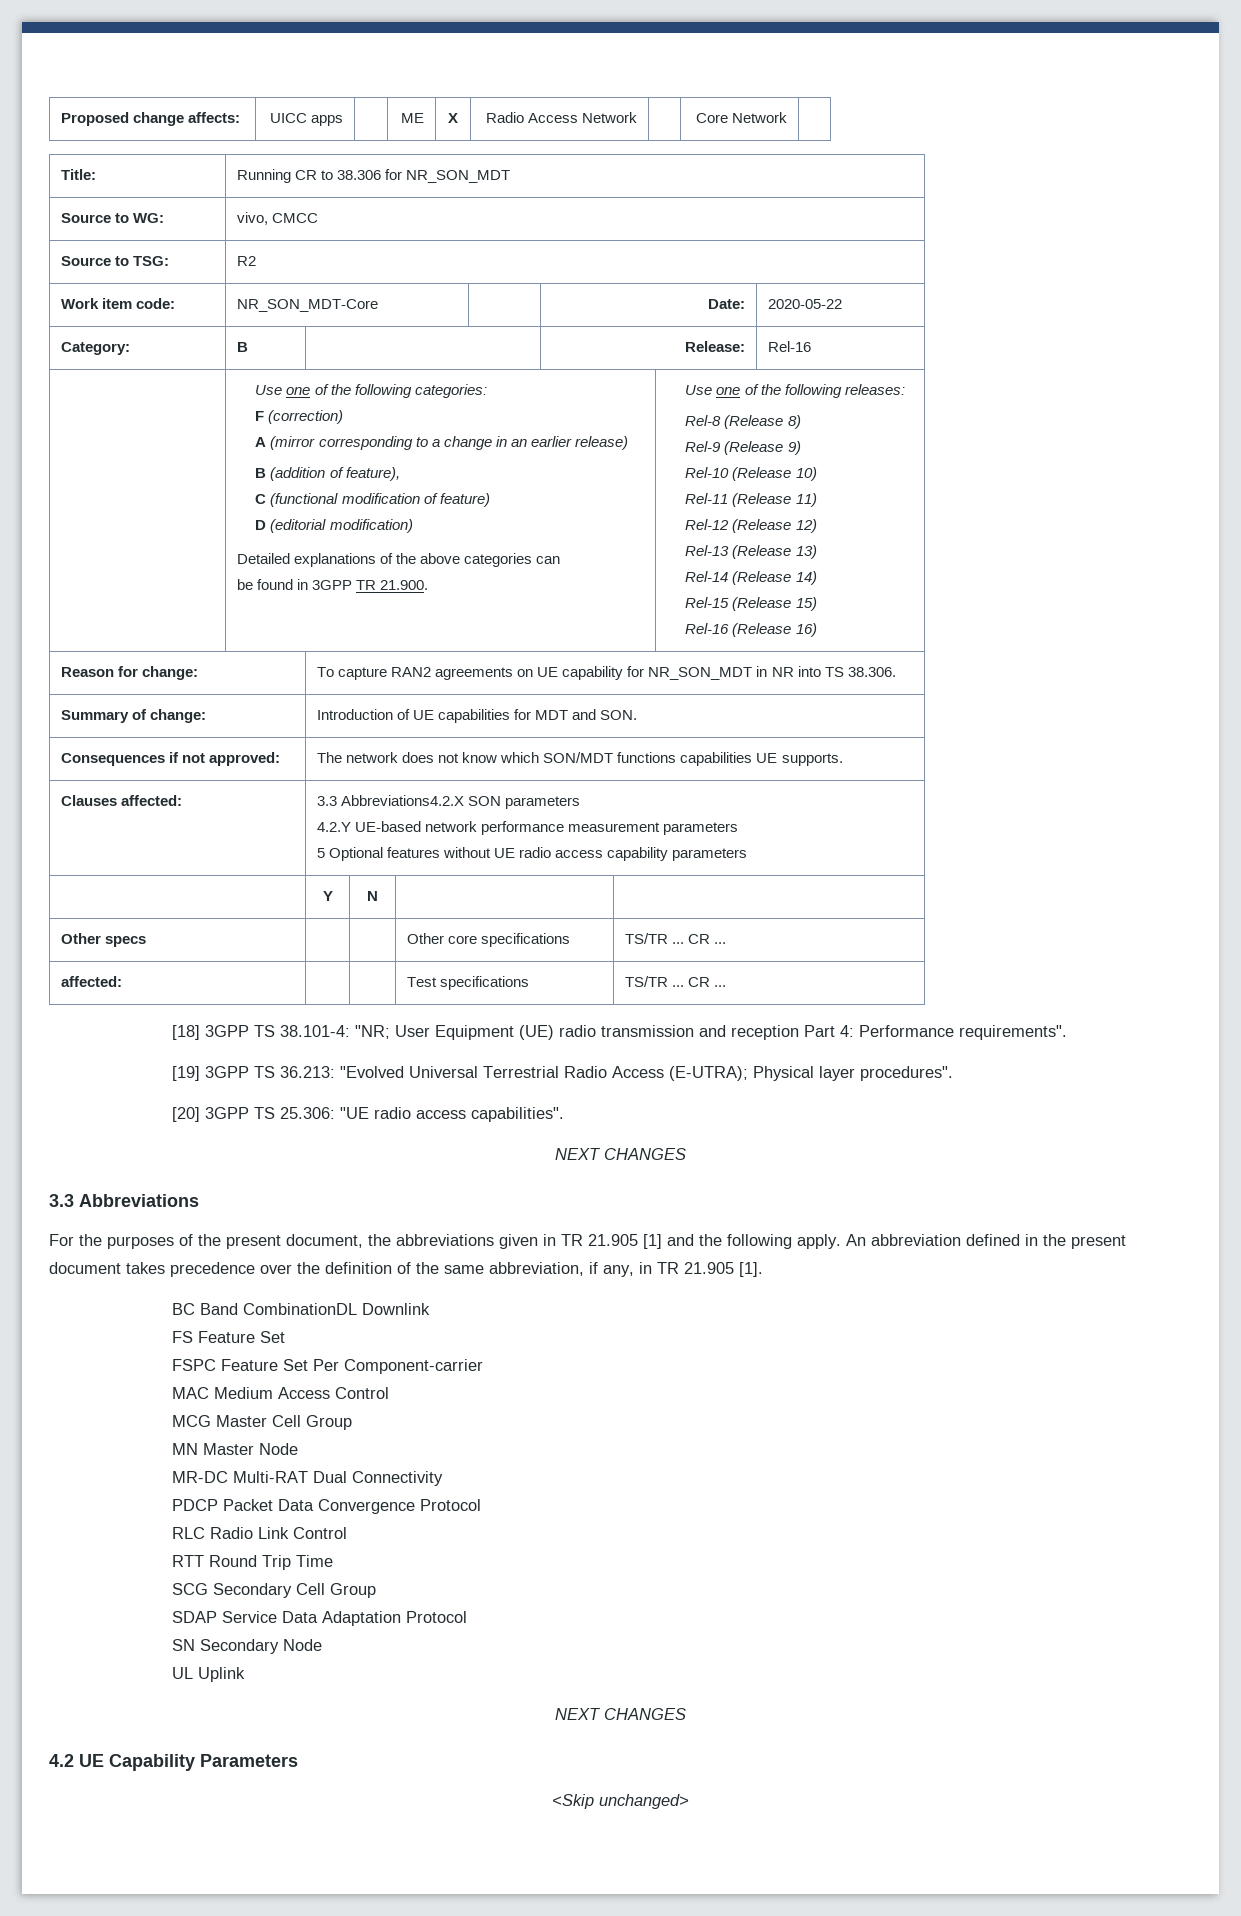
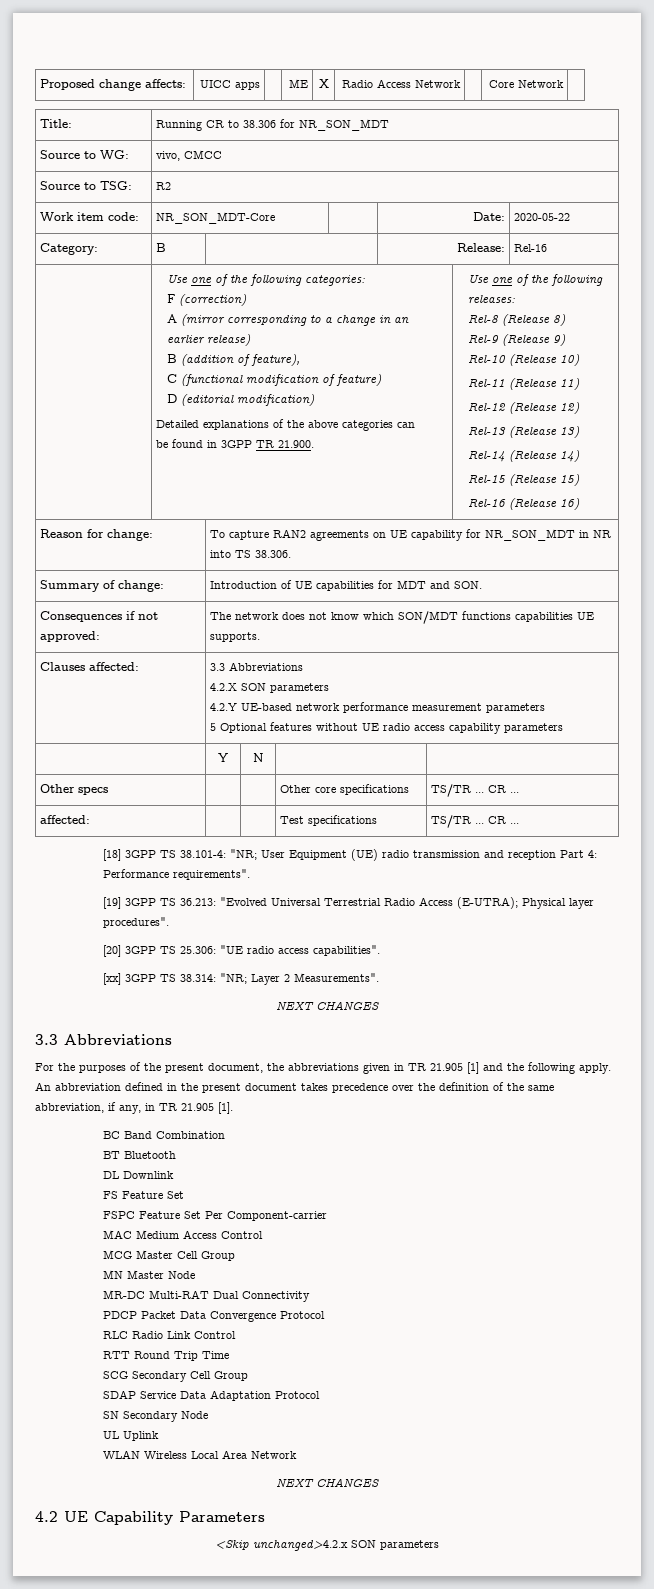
- Clauses affected: | 3.3 Abbreviations4.2.X SON parameters
+ Clauses affected: | 3.3 Abbreviations
+ 4.2.X SON parameters
+ [xx] 3GPP TS 38.314: "NR; Layer 2 Measurements".
- BC Band CombinationDL Downlink
+ BC Band Combination
+ BT Bluetooth
+ DL Downlink
+ WLAN Wireless Local Area Network
- <Skip unchanged>
+ <Skip unchanged>4.2.x SON parameters

